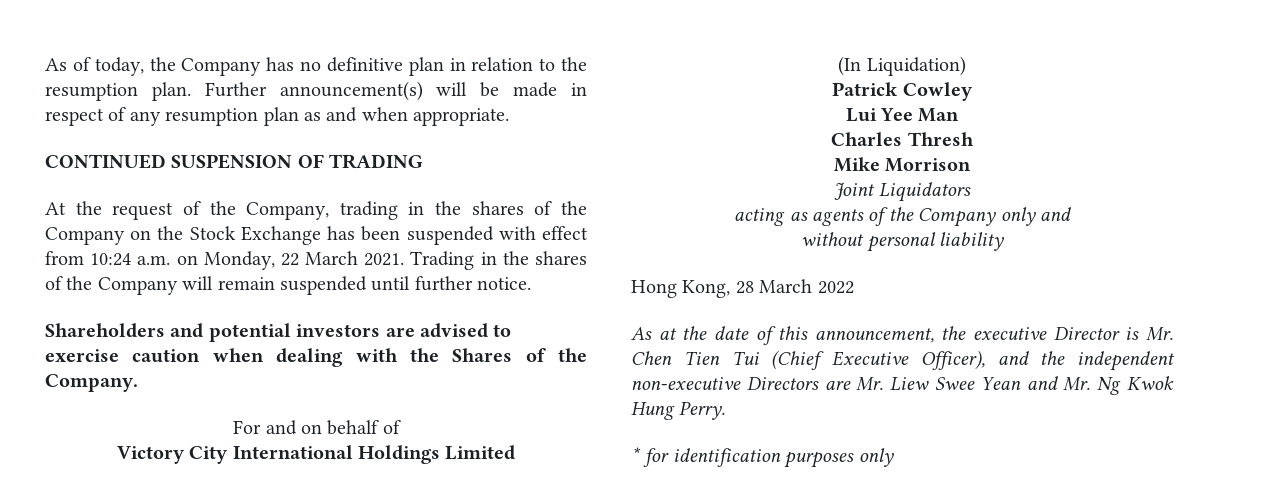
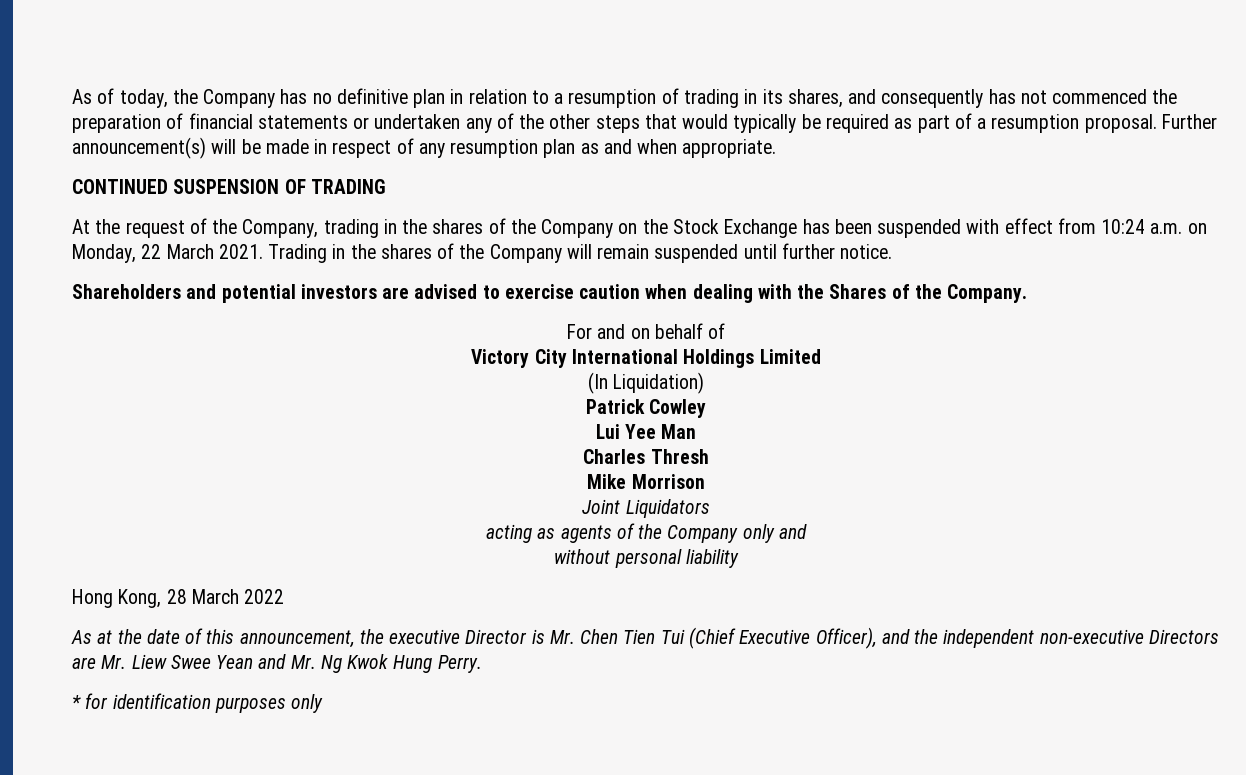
- As of today, the Company has no definitive plan in relation to the resumption plan.
+ As of today, the Company has no definitive plan in relation to a resumption of trading in its shares, and consequently has not commenced the preparation of financial statements or undertaken any of the other steps that would typically be required as part of a resumption proposal.

